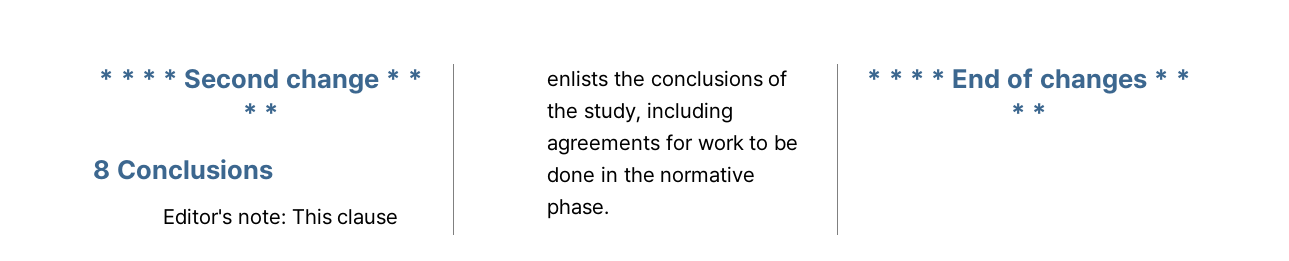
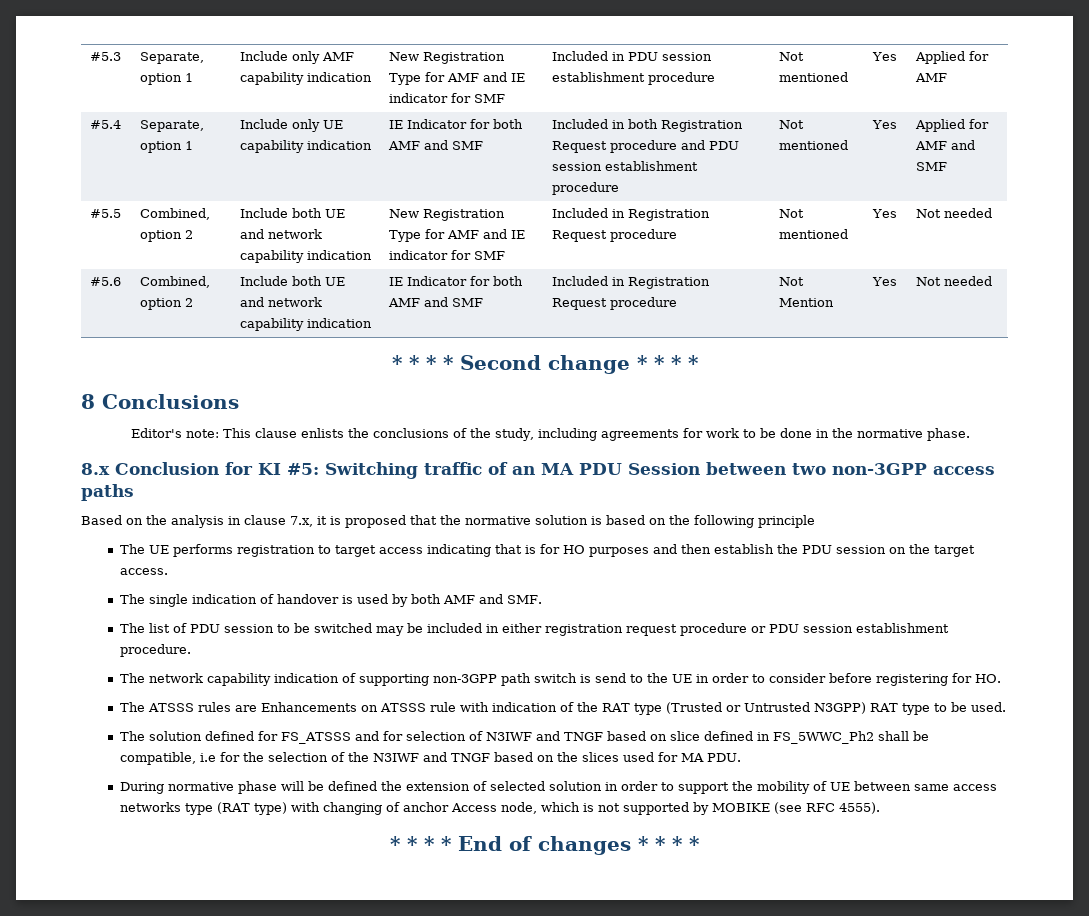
+ #5.3 | Separate, option 1 | Include only AMF capability indication | New Registration Type for AMF and IE indicator for SMF | Included in PDU session establishment procedure | Not mentioned | Yes | Applied for AMF
+ #5.4 | Separate, option 1 | Include only UE capability indication | IE Indicator for both AMF and SMF | Included in both Registration Request procedure and PDU session establishment procedure | Not mentioned | Yes | Applied for AMF and SMF
+ #5.5 | Combined, option 2 | Include both UE and network capability indication | New Registration Type for AMF and IE indicator for SMF | Included in Registration Request procedure | Not mentioned | Yes | Not needed
+ #5.6 | Combined, option 2 | Include both UE and network capability indication | IE Indicator for both AMF and SMF | Included in Registration Request procedure | Not Mention | Yes | Not needed
+ 8.x Conclusion for KI #5: Switching traffic of an MA PDU Session between two non-3GPP access paths
+ Based on the analysis in clause 7.x, it is proposed that the normative solution is based on the following principle
+ The UE performs registration to target access indicating that is for HO purposes and then establish the PDU session on the target access.
+ The single indication of handover is used by both AMF and SMF.
+ The list of PDU session to be switched may be included in either registration request procedure or PDU session establishment procedure.
+ The network capability indication of supporting non-3GPP path switch is send to the UE in order to consider before registering for HO.
+ The ATSSS rules are Enhancements on ATSSS rule with indication of the RAT type (Trusted or Untrusted N3GPP) RAT type to be used.
+ The solution defined for FS_ATSSS and for selection of N3IWF and TNGF based on slice defined in FS_5WWC_Ph2 shall be compatible, i.e for the selection of the N3IWF and TNGF based on the slices used for MA PDU.
+ During normative phase will be defined the extension of selected solution in order to support the mobility of UE between same access networks type (RAT type) with changing of anchor Access node, which is not supported by MOBIKE (see RFC 4555).

